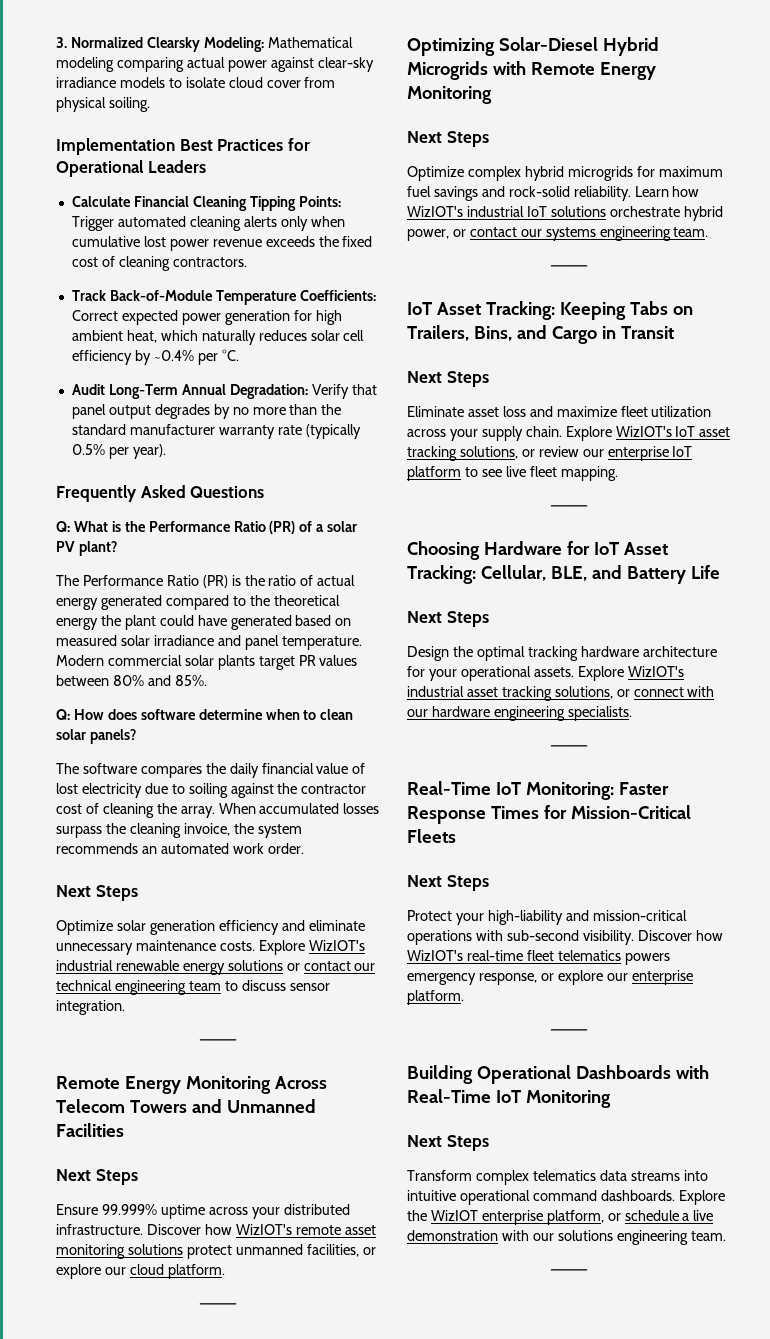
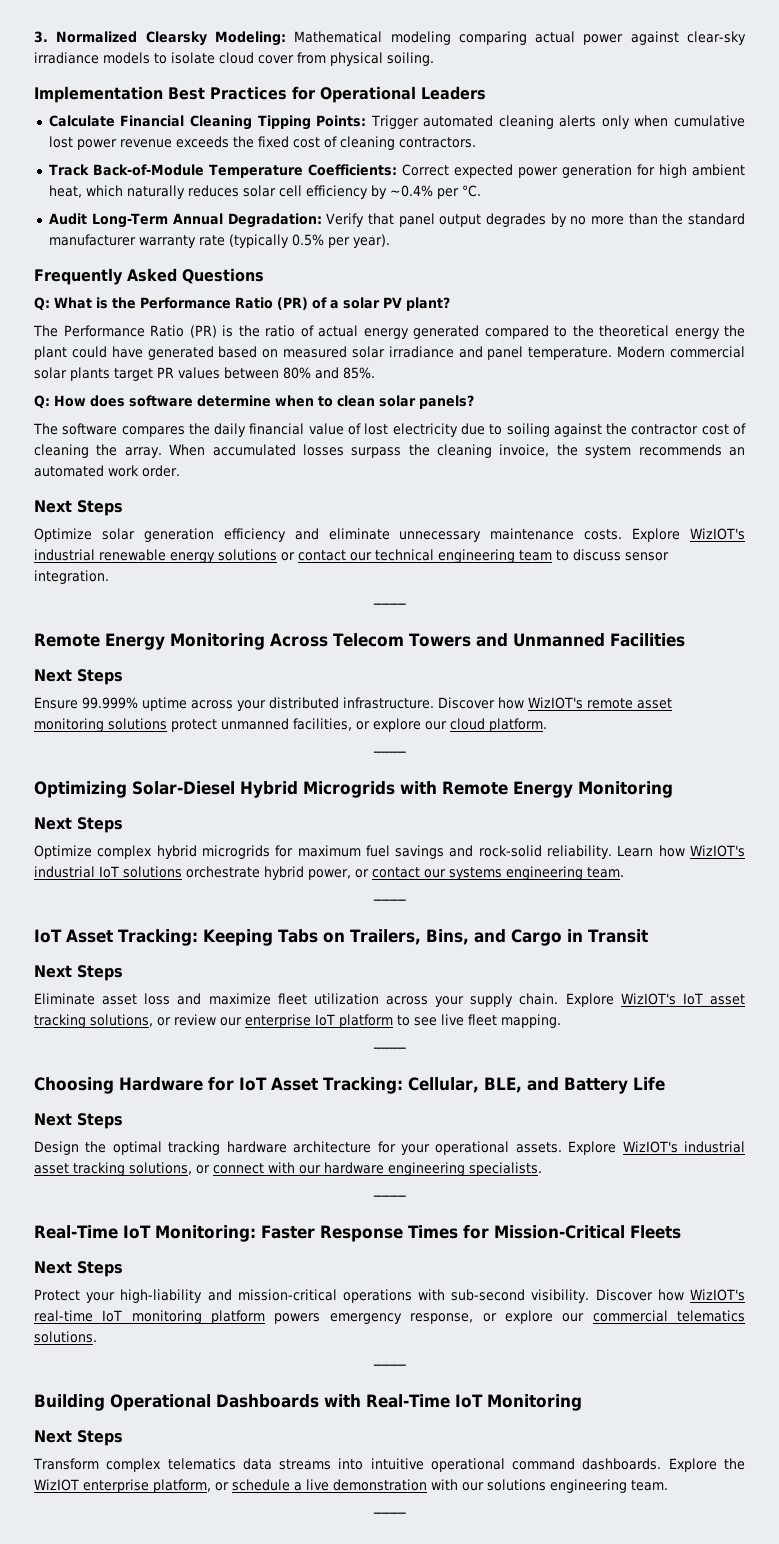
- Discover how WizIOT's real-time fleet telematics powers emergency response, or explore our enterprise platform.
+ Discover how WizIOT's real-time IoT monitoring platform powers emergency response, or explore our commercial telematics solutions.

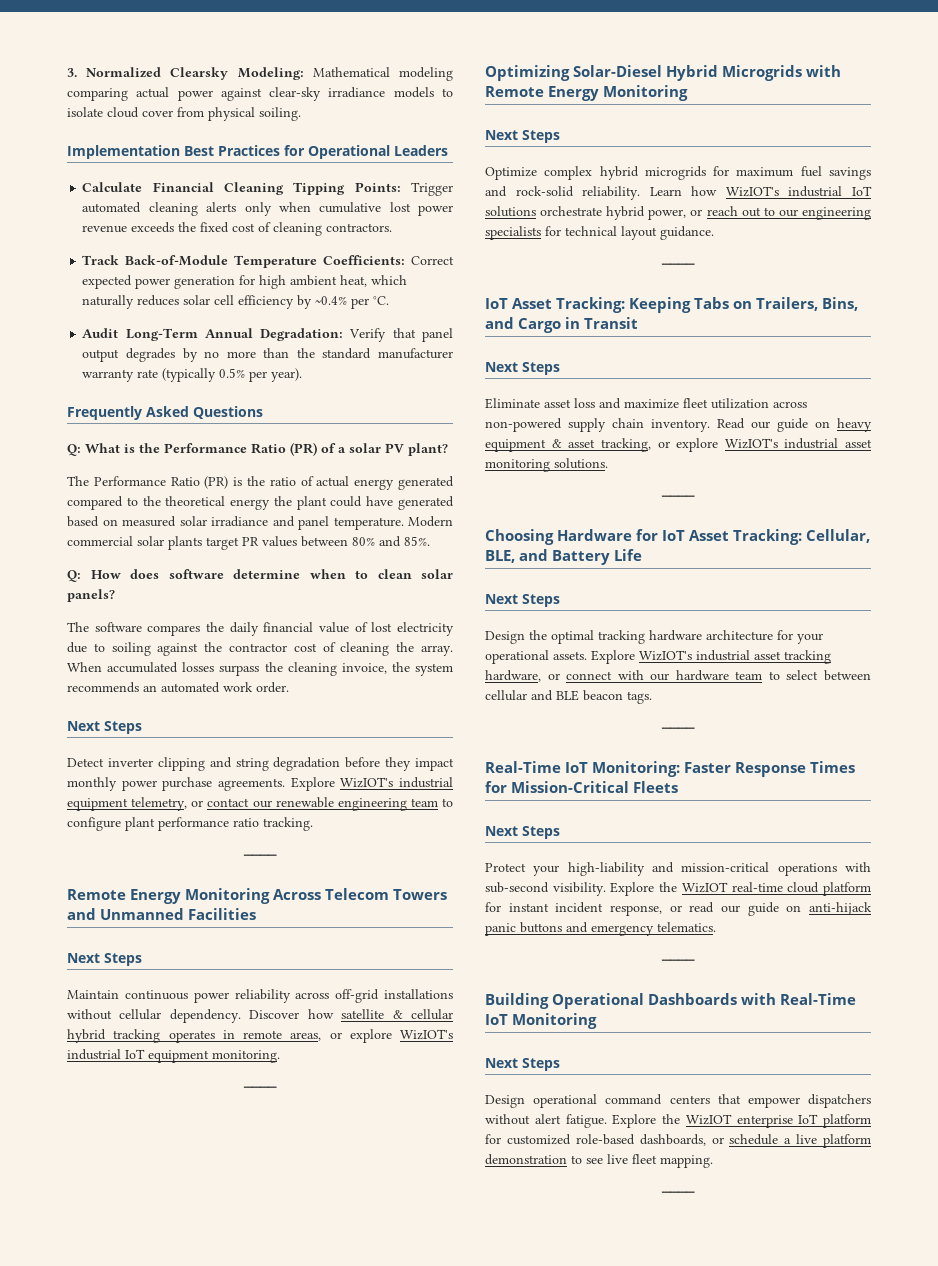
- Optimize solar generation efficiency and eliminate unnecessary maintenance costs. Explore WizIOT's industrial renewable energy solutions or contact our technical engineering team to discuss sensor integration.
+ Detect inverter clipping and string degradation before they impact monthly power purchase agreements. Explore WizIOT's industrial equipment telemetry, or contact our renewable engineering team to configure plant performance ratio tracking.
- Ensure 99.999% uptime across your distributed infrastructure. Discover how WizIOT's remote asset monitoring solutions protect unmanned facilities, or explore our cloud platform.
+ Maintain continuous power reliability across off-grid installations without cellular dependency. Discover how satellite & cellular hybrid tracking operates in remote areas, or explore WizIOT's industrial IoT equipment monitoring.
- Learn how WizIOT's industrial IoT solutions orchestrate hybrid power, or contact our systems engineering team.
+ Learn how WizIOT's industrial IoT solutions orchestrate hybrid power, or reach out to our engineering specialists for technical layout guidance.
- Eliminate asset loss and maximize fleet utilization across your supply chain. Explore WizIOT's IoT asset tracking solutions, or review our enterprise IoT platform to see live fleet mapping.
+ Eliminate asset loss and maximize fleet utilization across non-powered supply chain inventory. Read our guide on heavy equipment & asset tracking, or explore WizIOT's industrial asset monitoring solutions.
- Explore WizIOT's industrial asset tracking solutions, or connect with our hardware engineering specialists.
+ Explore WizIOT's industrial asset tracking hardware, or connect with our hardware team to select between cellular and BLE beacon tags.
- Discover how WizIOT's real-time IoT monitoring platform powers emergency response, or explore our commercial telematics solutions.
+ Explore the WizIOT real-time cloud platform for instant incident response, or read our guide on anti-hijack panic buttons and emergency telematics.
- Transform complex telematics data streams into intuitive operational command dashboards. Explore the WizIOT enterprise platform, or schedule a live demonstration with our solutions engineering team.
+ Design operational command centers that empower dispatchers without alert fatigue. Explore the WizIOT enterprise IoT platform for customized role-based dashboards, or schedule a live platform demonstration to see live fleet mapping.

